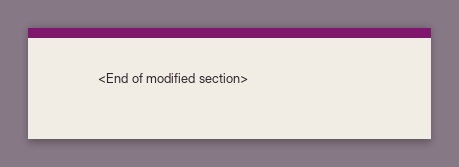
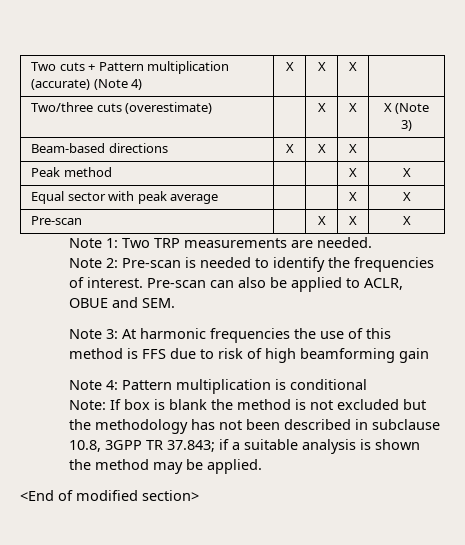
+ Two cuts + Pattern multiplication (accurate) (Note 4) | X | X | X |
+ Two/three cuts (overestimate) | | X | X | X (Note 3)
+ Beam-based directions | X | X | X |
+ Peak method | | | X | X
+ Equal sector with peak average | | | X | X
+ Pre-scan | | X | X | X
+ Note 1: Two TRP measurements are needed.
+ Note 2: Pre-scan is needed to identify the frequencies of interest. Pre-scan can also be applied to ACLR, OBUE and SEM.
+ Note 3: At harmonic frequencies the use of this method is FFS due to risk of high beamforming gain
+ Note 4: Pattern multiplication is conditional
+ Note: If box is blank the method is not excluded but the methodology has not been described in subclause 10.8, 3GPP TR 37.843; if a suitable analysis is shown the method may be applied.

